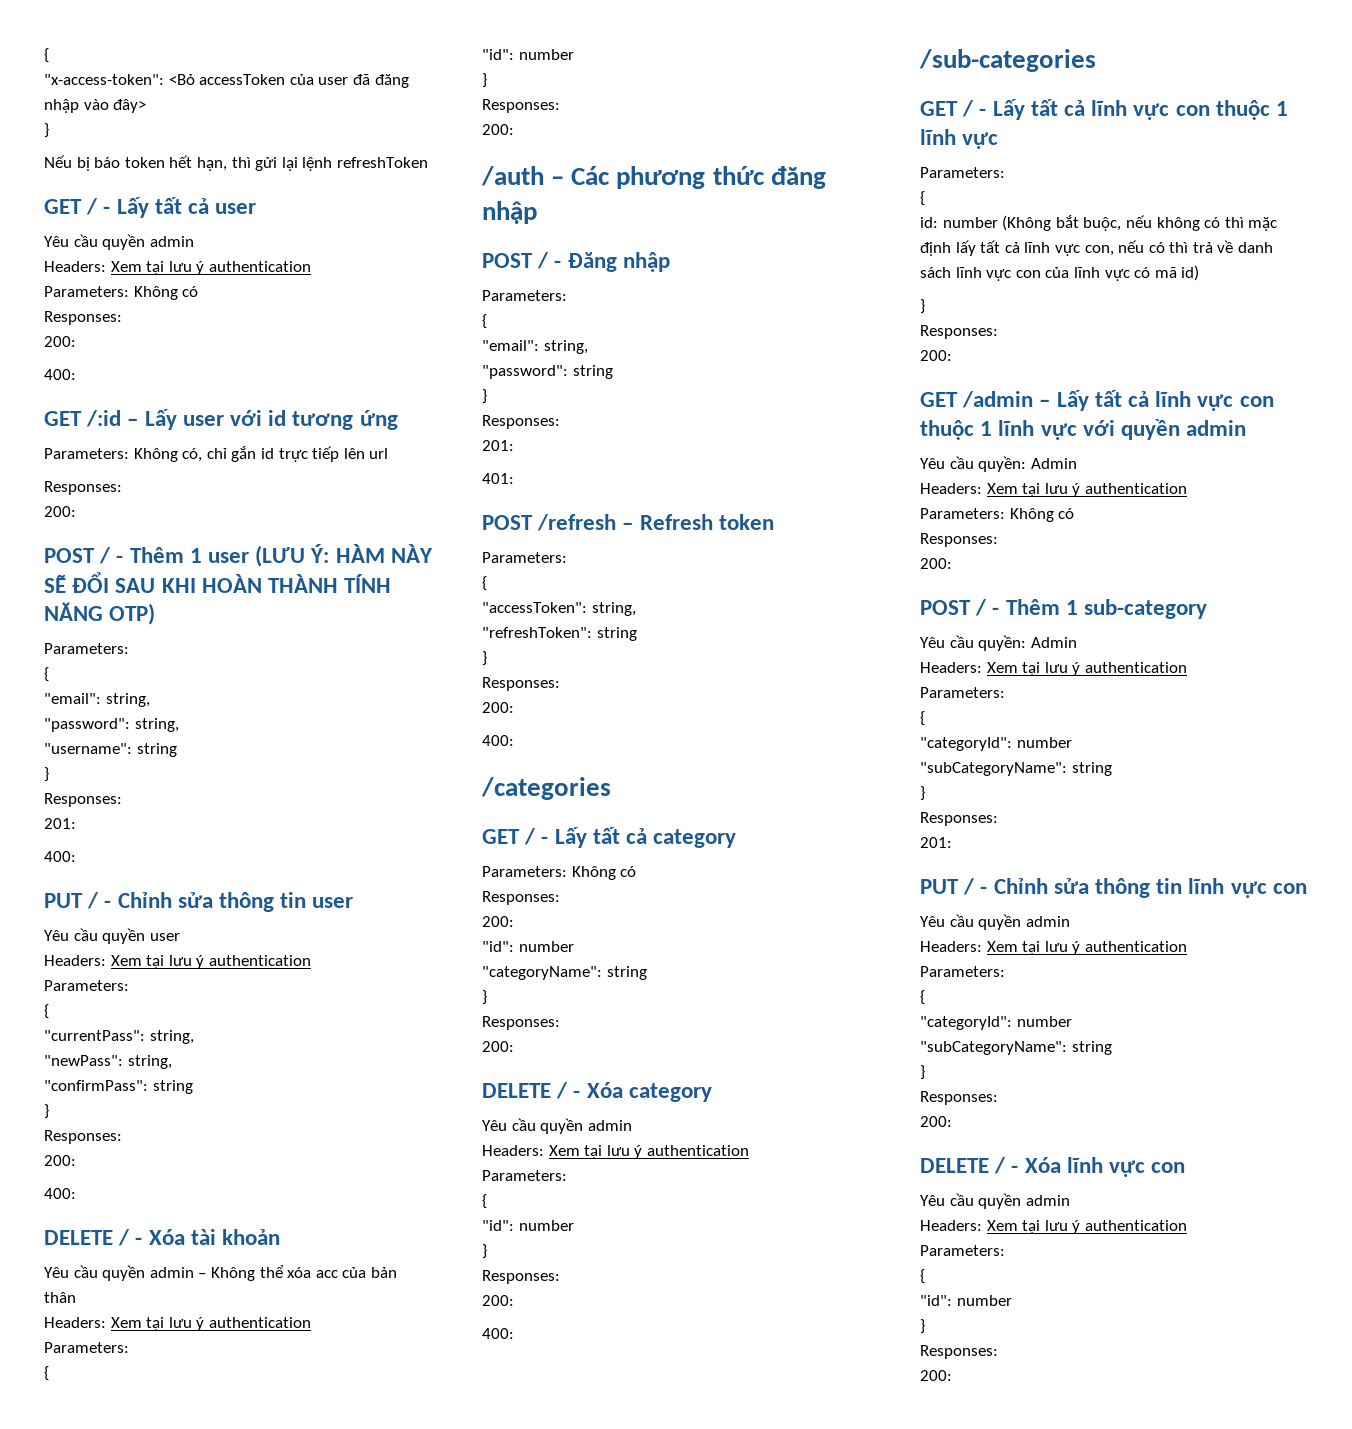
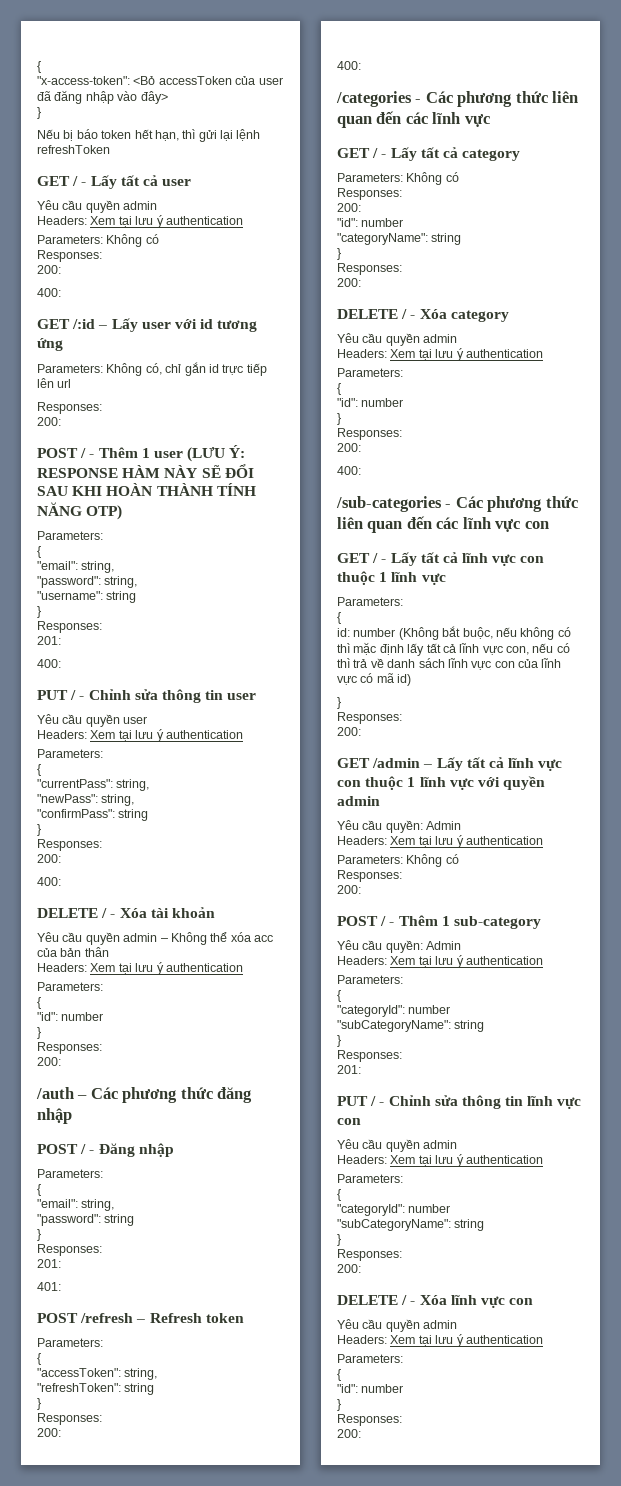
- POST / - Thêm 1 user (LƯU Ý: HÀM NÀY SẼ ĐỔI SAU KHI HOÀN THÀNH TÍNH NĂNG OTP)
+ POST / - Thêm 1 user (LƯU Ý: RESPONSE HÀM NÀY SẼ ĐỔI SAU KHI HOÀN THÀNH TÍNH NĂNG OTP)
- /categories
+ /categories - Các phương thức liên quan đến các lĩnh vực
- /sub-categories
+ /sub-categories - Các phương thức liên quan đến các lĩnh vực con

